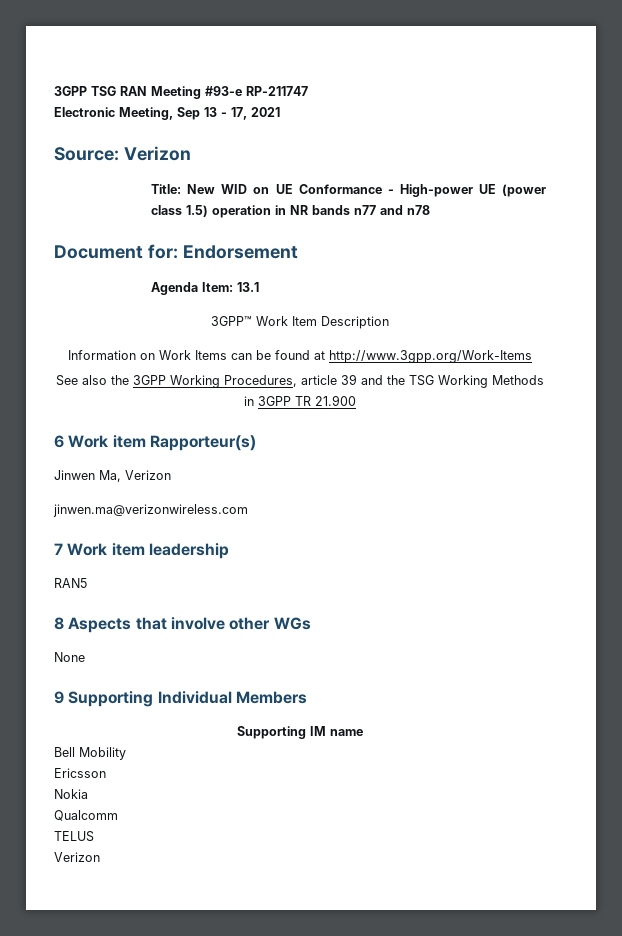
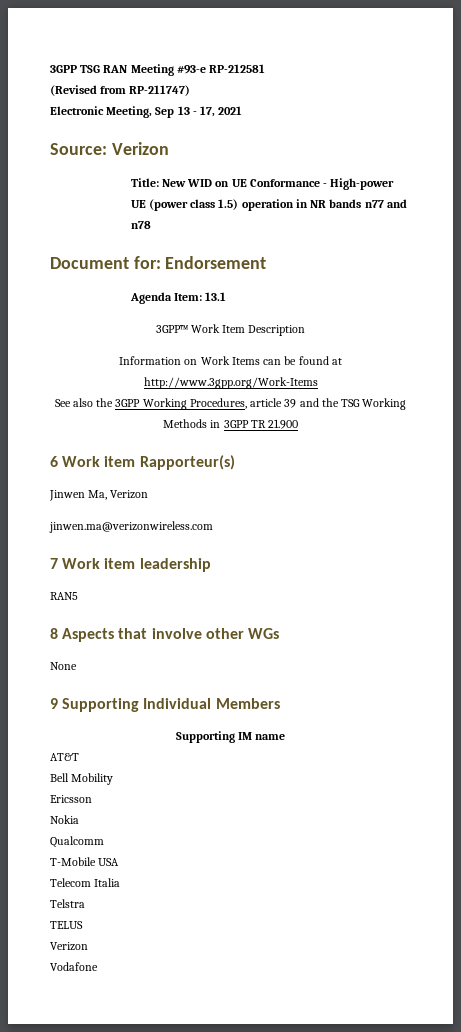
- 3GPP TSG RAN Meeting #93-e RP-211747
+ 3GPP TSG RAN Meeting #93-e RP-212581
+ (Revised from RP-211747)
+ AT&T
+ T-Mobile USA
+ Telecom Italia
+ Telstra
+ Vodafone

